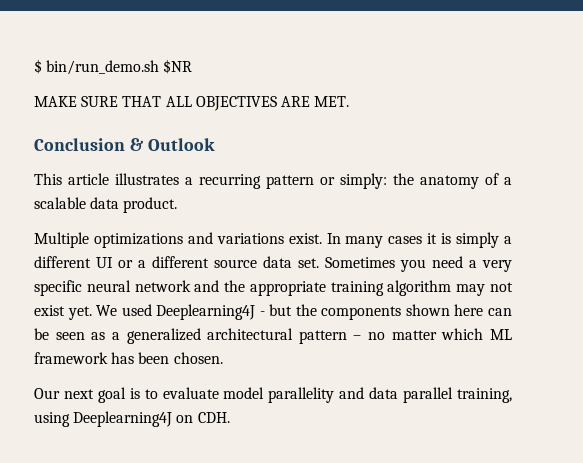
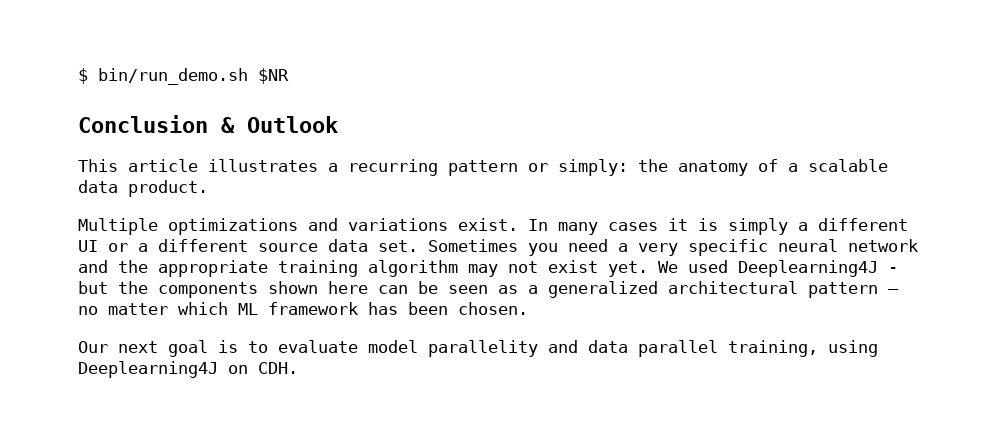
- MAKE SURE THAT ALL OBJECTIVES ARE MET.

